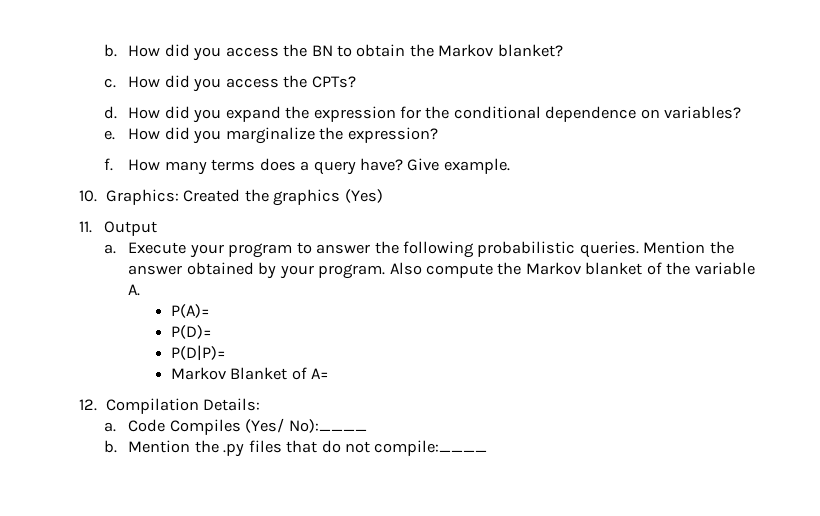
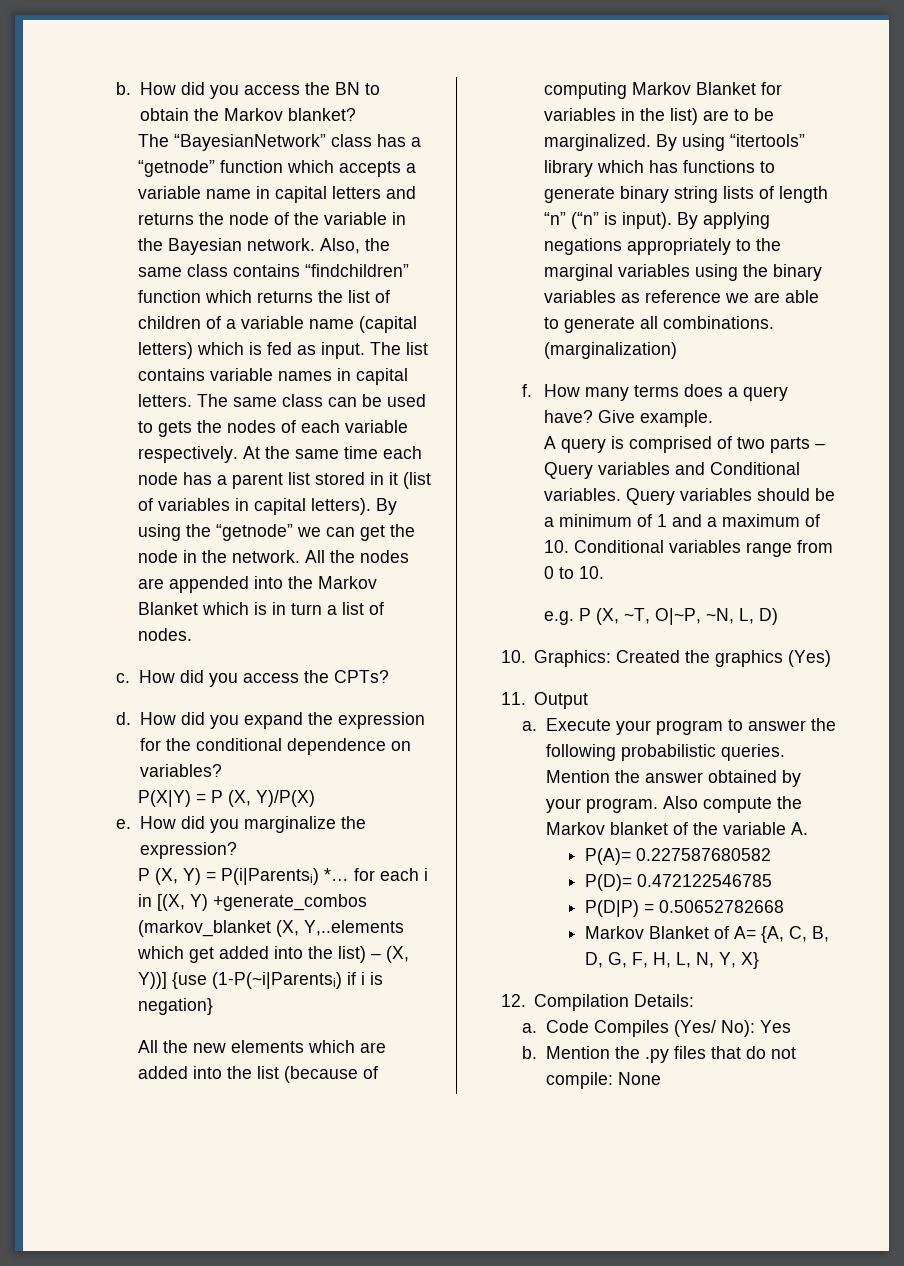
+ The “BayesianNetwork” class has a “getnode” function which accepts a variable name in capital letters and returns the node of the variable in the Bayesian network. Also, the same class contains “findchildren” function which returns the list of children of a variable name (capital letters) which is fed as input. The list contains variable names in capital letters. The same class can be used to gets the nodes of each variable respectively. At the same time each node has a parent list stored in it (list of variables in capital letters). By using the “getnode” we can get the node in the network. All the nodes are appended into the Markov Blanket which is in turn a list of nodes.
+ P(X|Y) = P (X, Y)/P(X)
+ P (X, Y) = P(i|Parentsi) *… for each i in [(X, Y) +generate_combos (markov_blanket (X, Y,..elements which get added into the list) – (X, Y))] {use (1-P(~i|Parentsi) if i is negation}
+ All the new elements which are added into the list (because of computing Markov Blanket for variables in the list) are to be marginalized. By using “itertools” library which has functions to generate binary string lists of length “n” (“n” is input). By applying negations appropriately to the marginal variables using the binary variables as reference we are able to generate all combinations. (marginalization)
+ A query is comprised of two parts – Query variables and Conditional variables. Query variables should be a minimum of 1 and a maximum of 10. Conditional variables range from 0 to 10.
+ e.g. P (X, ~T, O|~P, ~N, L, D)
- P(A)=
+ P(A)= 0.227587680582
- P(D)=
- P(D|P)=
+ P(D)= 0.472122546785
+ P(D|P) = 0.50652782668
- Markov Blanket of A=
+ Markov Blanket of A= {A, C, B, D, G, F, H, L, N, Y, X}
- Code Compiles (Yes/ No):____
+ Code Compiles (Yes/ No): Yes
- Mention the .py files that do not compile:____
+ Mention the .py files that do not compile: None

